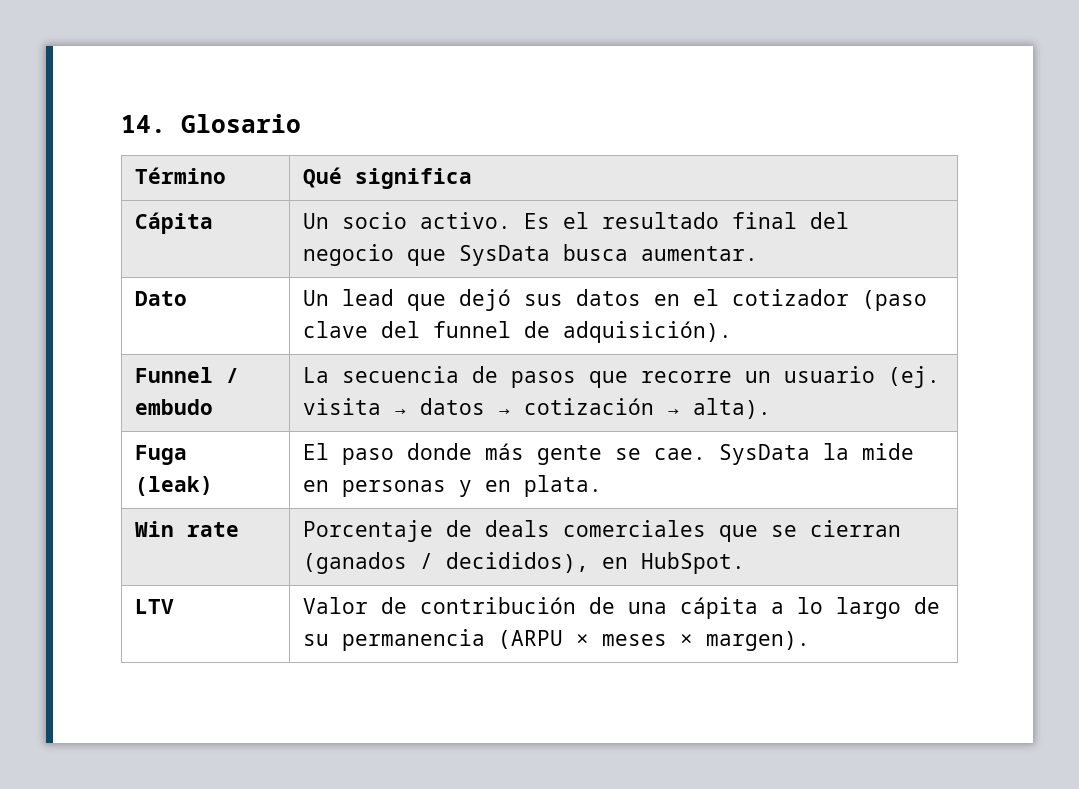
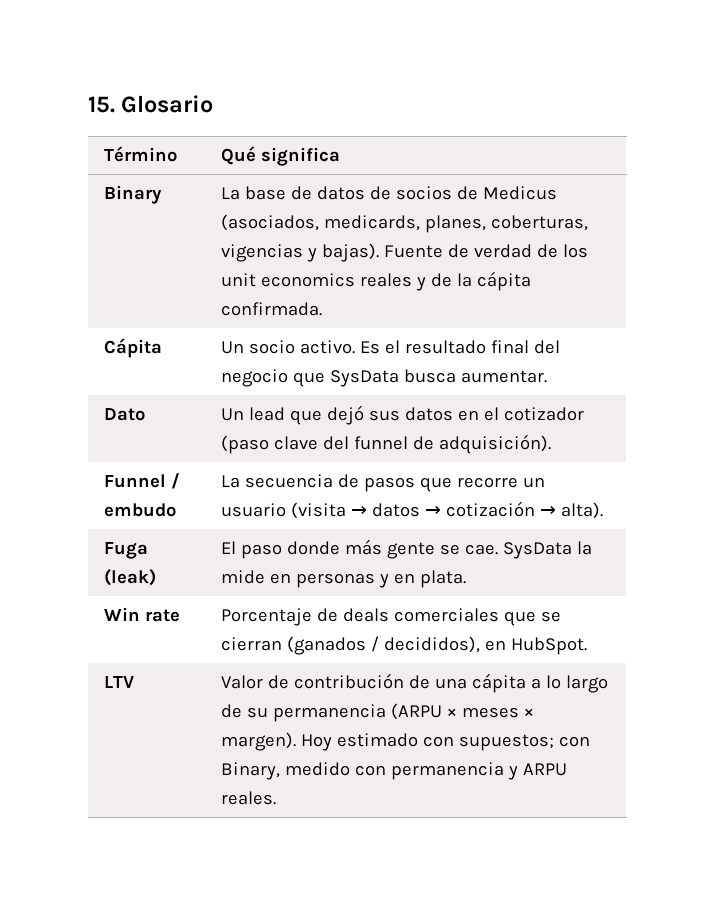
- 14. Glosario
+ 15. Glosario
+ Binary | La base de datos de socios de Medicus (asociados, medicards, planes, coberturas, vigencias y bajas). Fuente de verdad de los unit economics reales y de la cápita confirmada.
- Funnel / embudo | La secuencia de pasos que recorre un usuario (ej. visita → datos → cotización → alta).
+ Funnel / embudo | La secuencia de pasos que recorre un usuario (visita → datos → cotización → alta).
- LTV | Valor de contribución de una cápita a lo largo de su permanencia (ARPU × meses × margen).
+ LTV | Valor de contribución de una cápita a lo largo de su permanencia (ARPU × meses × margen). Hoy estimado con supuestos; con Binary, medido con permanencia y ARPU reales.

